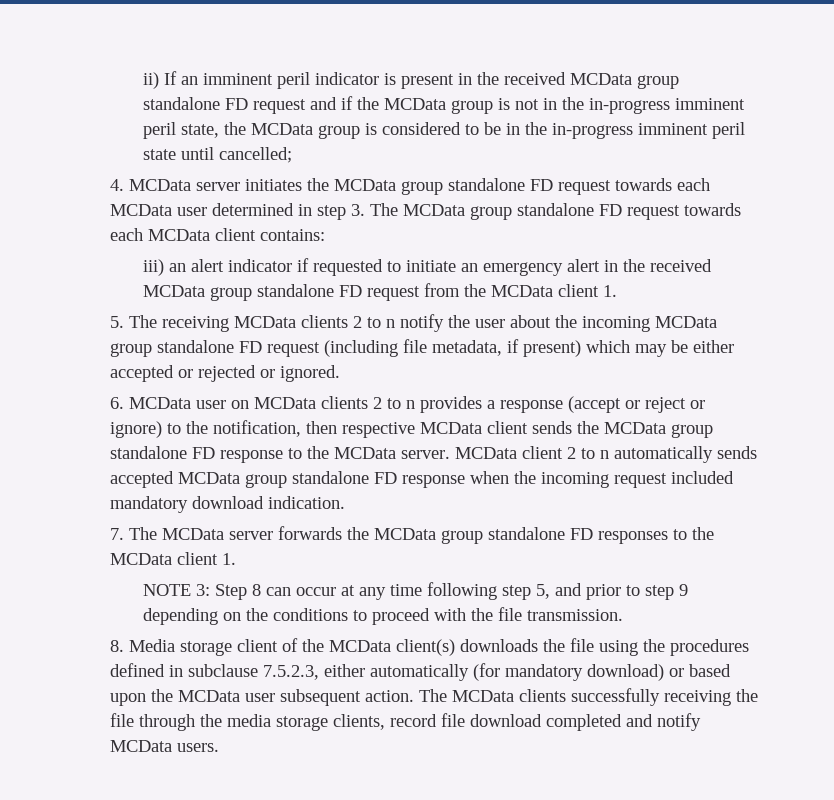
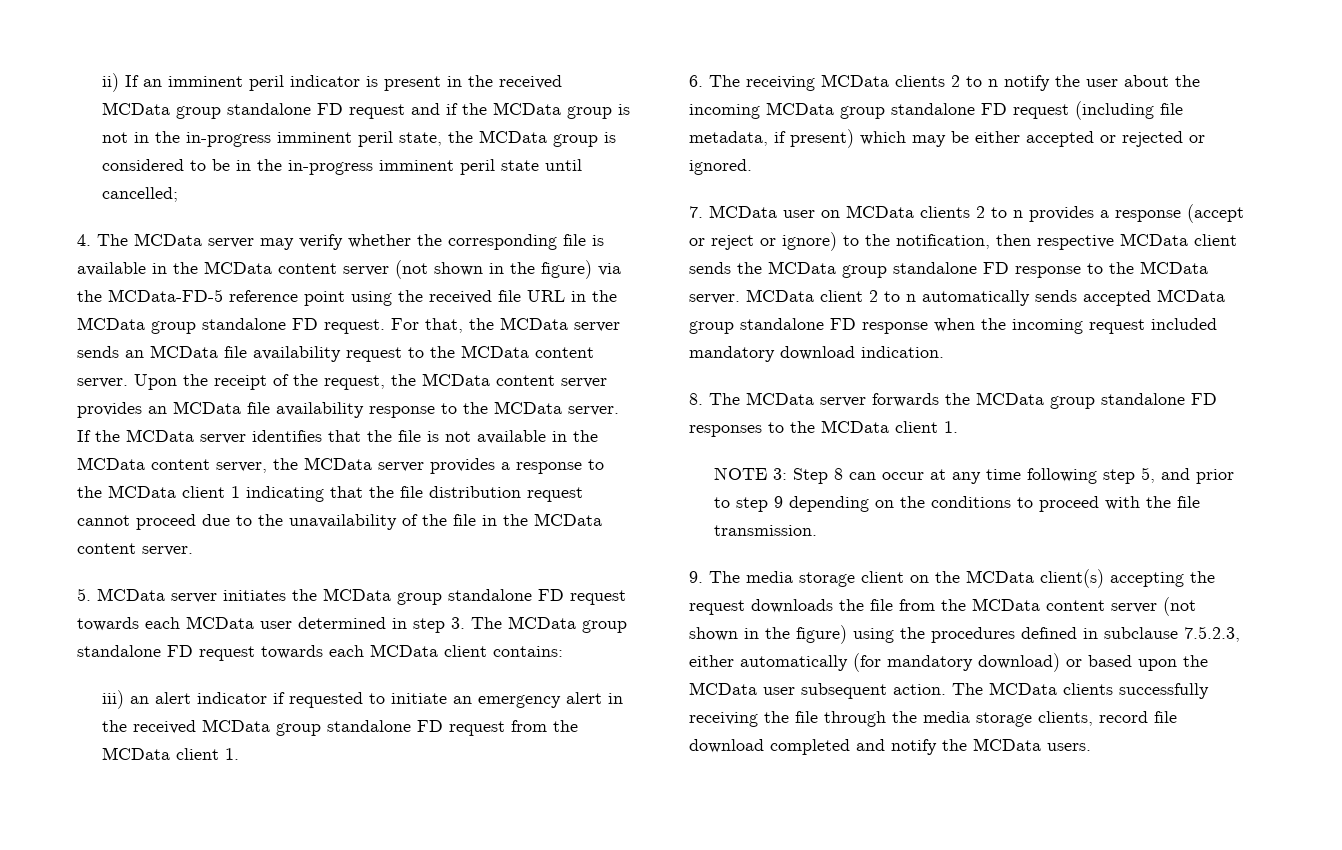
- 4. MCData server initiates the MCData group standalone FD request towards each MCData user determined in step 3. The MCData group standalone FD request towards each MCData client contains:
+ 4. The MCData server may verify whether the corresponding file is available in the MCData content server (not shown in the figure) via the MCData-FD-5 reference point using the received file URL in the MCData group standalone FD request. For that, the MCData server sends an MCData file availability request to the MCData content server. Upon the receipt of the request, the MCData content server provides an MCData file availability response to the MCData server. If the MCData server identifies that the file is not available in the MCData content server, the MCData server provides a response to the MCData client 1 indicating that the file distribution request cannot proceed due to the unavailability of the file in the MCData content server.
+ 5. MCData server initiates the MCData group standalone FD request towards each MCData user determined in step 3. The MCData group standalone FD request towards each MCData client contains:
- 5. The receiving MCData clients 2 to n notify the user about the incoming MCData group standalone FD request (including file metadata, if present) which may be either accepted or rejected or ignored.
+ 6. The receiving MCData clients 2 to n notify the user about the incoming MCData group standalone FD request (including file metadata, if present) which may be either accepted or rejected or ignored.
- 6. MCData user on MCData clients 2 to n provides a response (accept or reject or ignore) to the notification, then respective MCData client sends the MCData group standalone FD response to the MCData server.
+ 7. MCData user on MCData clients 2 to n provides a response (accept or reject or ignore) to the notification, then respective MCData client sends the MCData group standalone FD response to the MCData server.
- 7. The MCData server forwards the MCData group standalone FD responses to the MCData client 1.
+ 8. The MCData server forwards the MCData group standalone FD responses to the MCData client 1.
- 8. Media storage client of the MCData client(s) downloads the file using the procedures defined in subclause 7.5.2.3, either automatically (for mandatory download) or based upon the MCData user subsequent action.
+ 9. The media storage client on the MCData client(s) accepting the request downloads the file from the MCData content server (not shown in the figure) using the procedures defined in subclause 7.5.2.3, either automatically (for mandatory download) or based upon the MCData user subsequent action.
- The MCData clients successfully receiving the file through the media storage clients, record file download completed and notify MCData users.
+ The MCData clients successfully receiving the file through the media storage clients, record file download completed and notify the MCData users.

